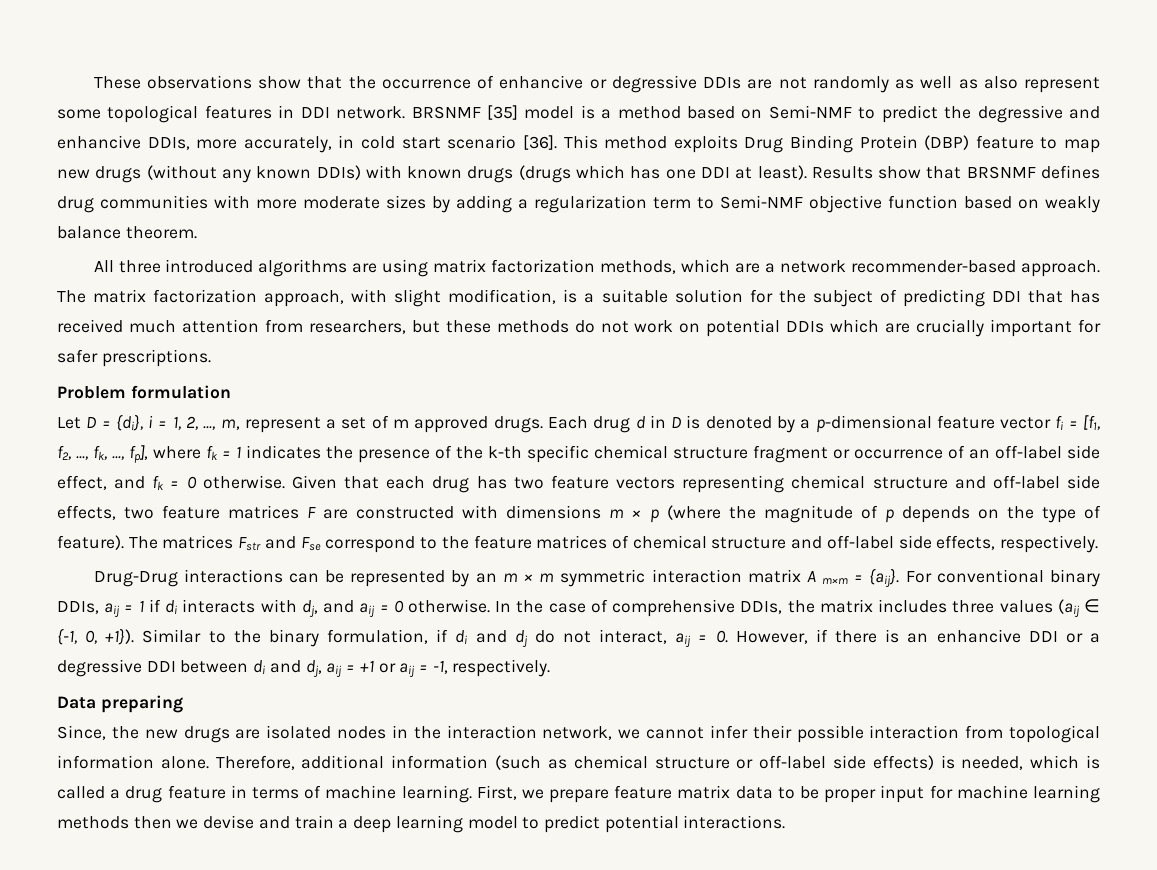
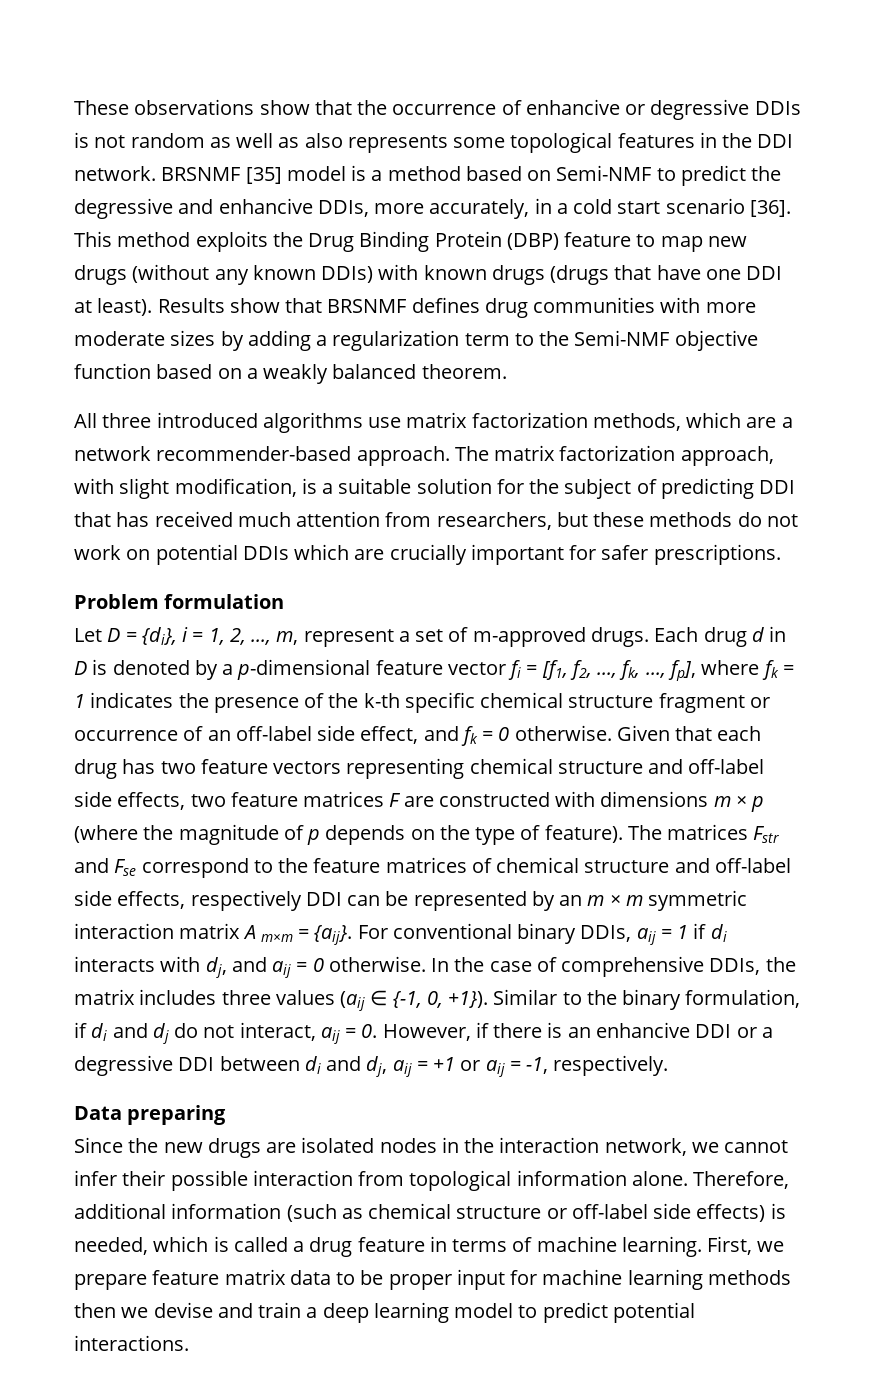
- These observations show that the occurrence of enhancive or degressive DDIs are not randomly as well as also represent some topological features in DDI network.
+ These observations show that the occurrence of enhancive or degressive DDIs is not random as well as also represents some topological features in the DDI network.
- BRSNMF [35] model is a method based on Semi-NMF to predict the degressive and enhancive DDIs, more accurately, in cold start scenario [36].
+ BRSNMF [35] model is a method based on Semi-NMF to predict the degressive and enhancive DDIs, more accurately, in a cold start scenario [36].
- This method exploits Drug Binding Protein (DBP) feature to map new drugs (without any known DDIs) with known drugs (drugs which has one DDI at least).
+ This method exploits the Drug Binding Protein (DBP) feature to map new drugs (without any known DDIs) with known drugs (drugs that have one DDI at least).
- Results show that BRSNMF defines drug communities with more moderate sizes by adding a regularization term to Semi-NMF objective function based on weakly balance theorem.
+ Results show that BRSNMF defines drug communities with more moderate sizes by adding a regularization term to the Semi-NMF objective function based on a weakly balanced theorem.
- All three introduced algorithms are using matrix factorization methods, which are a network recommender-based approach.
+ All three introduced algorithms use matrix factorization methods, which are a network recommender-based approach.
- Let D = {di}, i = 1, 2, ..., m, represent a set of m approved drugs.
+ Let D = {di}, i = 1, 2, ..., m, represent a set of m-approved drugs.
- The matrices Fstr and Fse correspond to the feature matrices of chemical structure and off-label side effects, respectively.
- Drug-Drug interactions can be represented by an m × m symmetric interaction matrix A m×m = {aij}.
+ The matrices Fstr and Fse correspond to the feature matrices of chemical structure and off-label side effects, respectively DDI can be represented by an m × m symmetric interaction matrix A m×m = {aij}.
- Since, the new drugs are isolated nodes in the interaction network, we cannot infer their possible interaction from topological information alone.
+ Since the new drugs are isolated nodes in the interaction network, we cannot infer their possible interaction from topological information alone.

